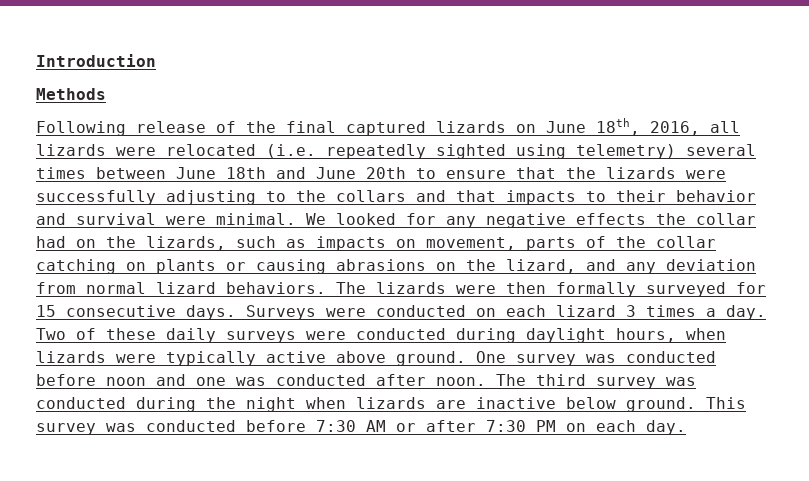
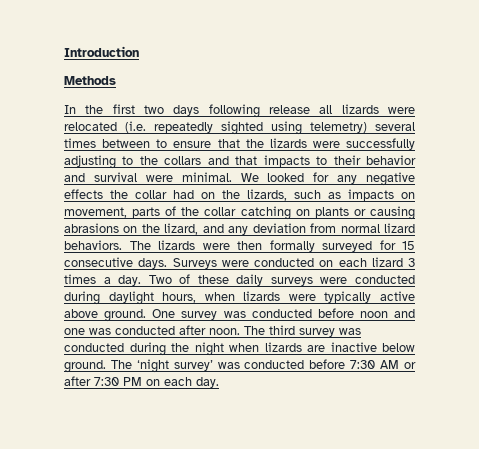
- Following release of the final captured lizards on June 18th, 2016, all lizards were relocated (i.e. repeatedly sighted using telemetry) several times between June 18th and June 20th to ensure that the lizards were successfully adjusting to the collars and that impacts to their behavior and survival were minimal.
+ In the first two days following release all lizards were relocated (i.e. repeatedly sighted using telemetry) several times between to ensure that the lizards were successfully adjusting to the collars and that impacts to their behavior and survival were minimal.
- This survey was conducted before 7:30 AM or after 7:30 PM on each day.
+ The ‘night survey’ was conducted before 7:30 AM or after 7:30 PM on each day.

